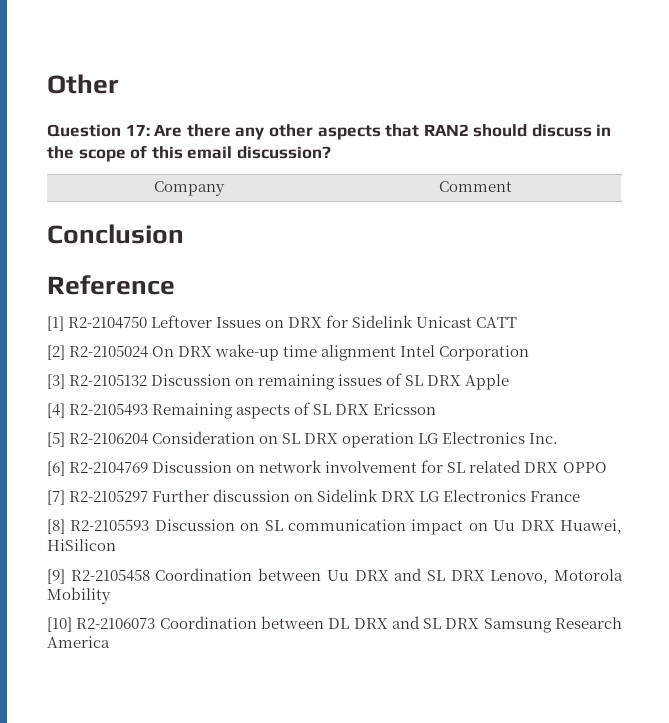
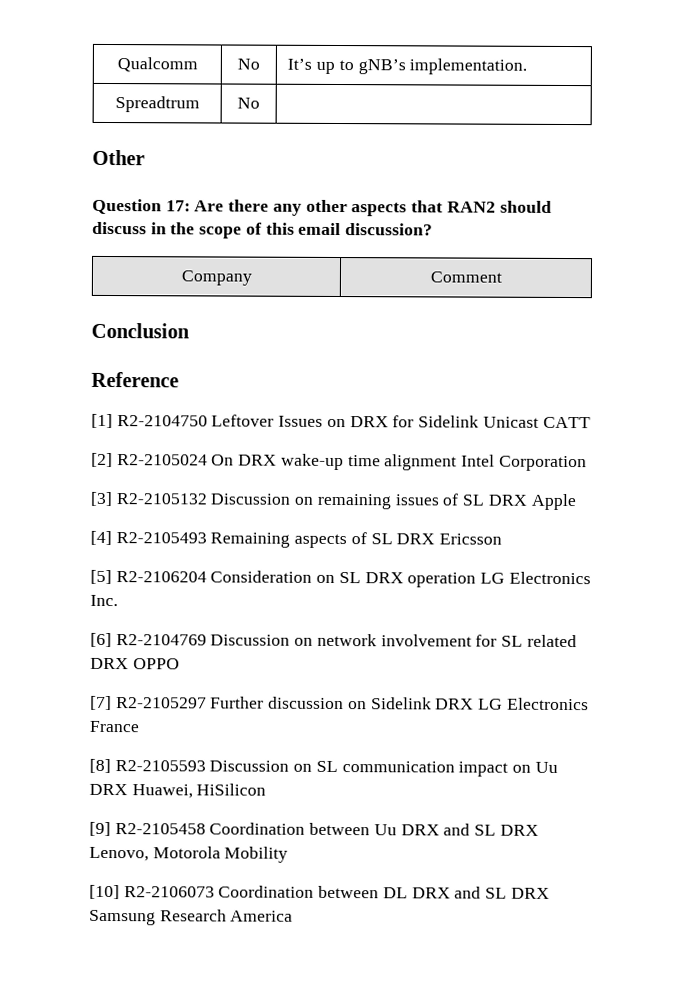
+ Qualcomm | No | It’s up to gNB’s implementation.
+ Spreadtrum | No |

